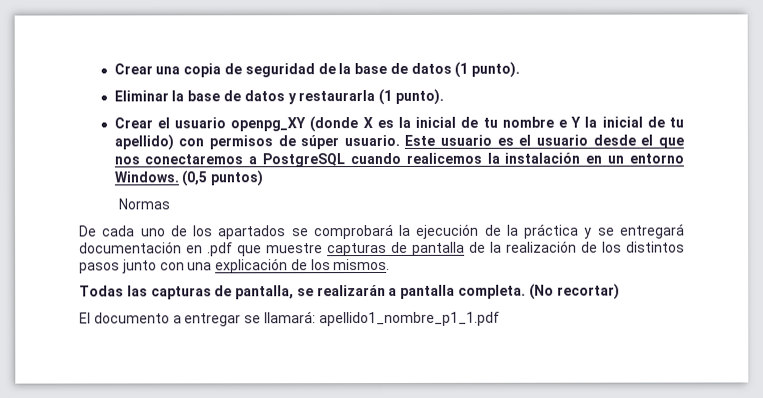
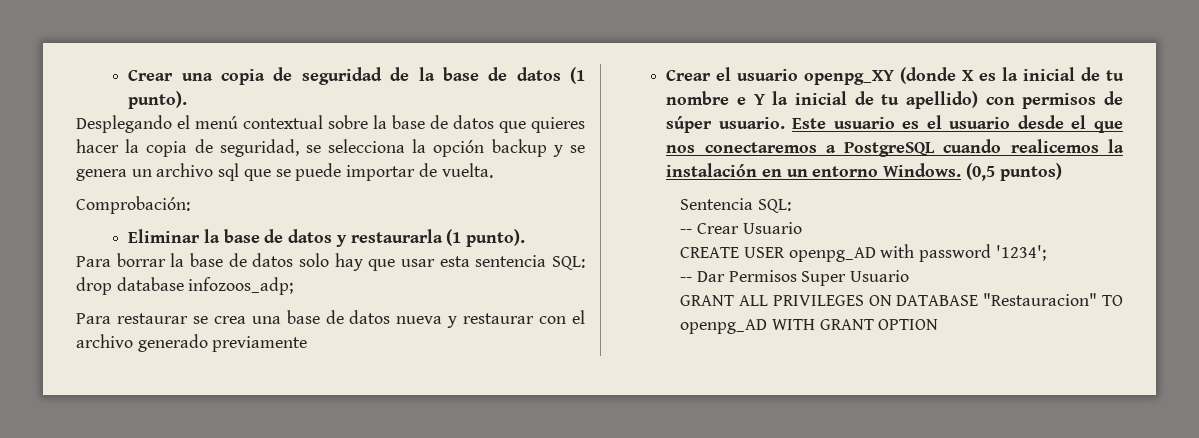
+ Desplegando el menú contextual sobre la base de datos que quieres hacer la copia de seguridad, se selecciona la opción backup y se genera un archivo sql que se puede importar de vuelta.
+ Comprobación:
+ Para borrar la base de datos solo hay que usar esta sentencia SQL: drop database infozoos_adp;
+ Para restaurar se crea una base de datos nueva y restaurar con el archivo generado previamente
- Normas
- De cada uno de los apartados se comprobará la ejecución de la práctica y se entregará documentación en .pdf que muestre capturas de pantalla de la realización de los distintos pasos junto con una explicación de los mismos.
- Todas las capturas de pantalla, se realizarán a pantalla completa. (No recortar)
- El documento a entregar se llamará: apellido1_nombre_p1_1.pdf
+ Sentencia SQL:
+ -- Crear Usuario
+ CREATE USER openpg_AD with password '1234';
+ -- Dar Permisos Super Usuario
+ GRANT ALL PRIVILEGES ON DATABASE "Restauracion" TO openpg_AD WITH GRANT OPTION

